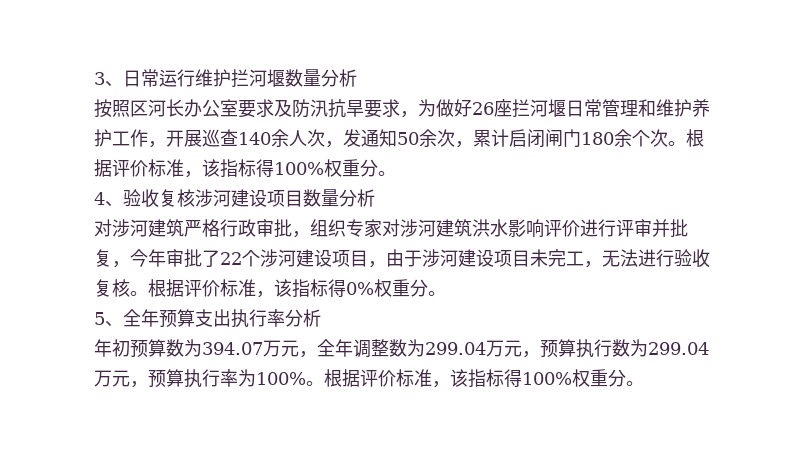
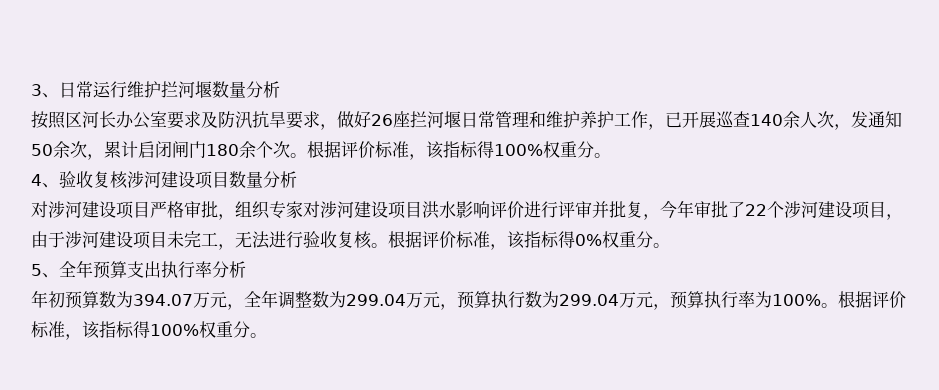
- 按照区河长办公室要求及防汛抗旱要求，为做好26座拦河堰日常管理和维护养护工作，开展巡查140余人次，发通知50余次，累计启闭闸门180余个次。
+ 按照区河长办公室要求及防汛抗旱要求，做好26座拦河堰日常管理和维护养护工作，已开展巡查140余人次，发通知50余次，累计启闭闸门180余个次。
- 对涉河建筑严格行政审批，组织专家对涉河建筑洪水影响评价进行评审并批复，今年审批了22个涉河建设项目，由于涉河建设项目未完工，无法进行验收复核。
+ 对涉河建设项目严格审批，组织专家对涉河建设项目洪水影响评价进行评审并批复，今年审批了22个涉河建设项目，由于涉河建设项目未完工，无法进行验收复核。

